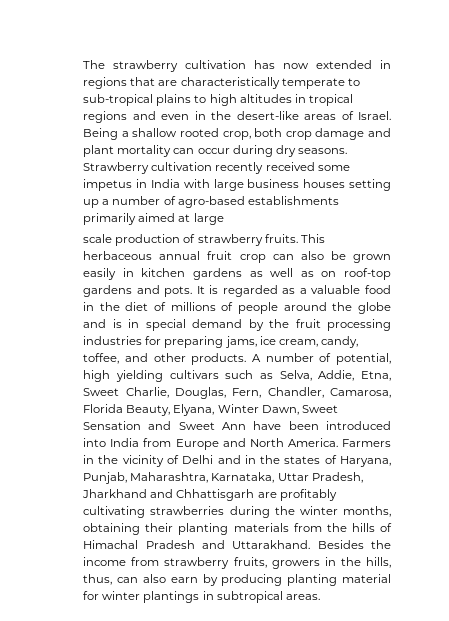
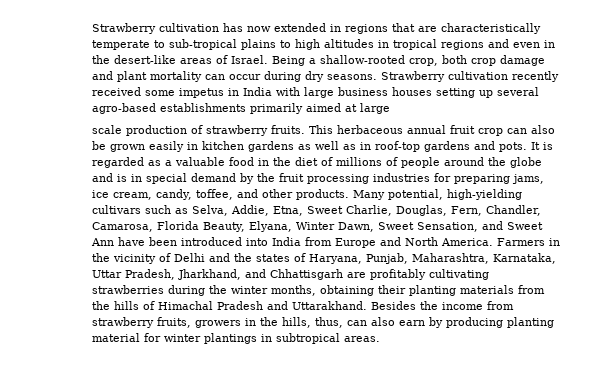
- The strawberry cultivation has now extended in regions that are characteristically temperate to sub-tropical plains to high altitudes in tropical regions and even in the desert-like areas of Israel.
+ Strawberry cultivation has now extended in regions that are characteristically temperate to sub-tropical plains to high altitudes in tropical regions and even in the desert-like areas of Israel.
- Being a shallow rooted crop, both crop damage and plant mortality can occur during dry seasons.
+ Being a shallow-rooted crop, both crop damage and plant mortality can occur during dry seasons.
- Strawberry cultivation recently received some impetus in India with large business houses setting up a number of agro-based establishments primarily aimed at large
+ Strawberry cultivation recently received some impetus in India with large business houses setting up several agro-based establishments primarily aimed at large
- This herbaceous annual fruit crop can also be grown easily in kitchen gardens as well as on roof-top gardens and pots.
+ This herbaceous annual fruit crop can also be grown easily in kitchen gardens as well as in roof-top gardens and pots.
- A number of potential, high yielding cultivars such as Selva, Addie, Etna, Sweet Charlie, Douglas, Fern, Chandler, Camarosa, Florida Beauty, Elyana, Winter Dawn, Sweet Sensation and Sweet Ann have been introduced into India from Europe and North America.
+ Many potential, high-yielding cultivars such as Selva, Addie, Etna, Sweet Charlie, Douglas, Fern, Chandler, Camarosa, Florida Beauty, Elyana, Winter Dawn, Sweet Sensation, and Sweet Ann have been introduced into India from Europe and North America.
- Farmers in the vicinity of Delhi and in the states of Haryana, Punjab, Maharashtra, Karnataka, Uttar Pradesh, Jharkhand and Chhattisgarh are profitably cultivating strawberries during the winter months, obtaining their planting materials from the hills of Himachal Pradesh and Uttarakhand.
+ Farmers in the vicinity of Delhi and the states of Haryana, Punjab, Maharashtra, Karnataka, Uttar Pradesh, Jharkhand, and Chhattisgarh are profitably cultivating strawberries during the winter months, obtaining their planting materials from the hills of Himachal Pradesh and Uttarakhand.

